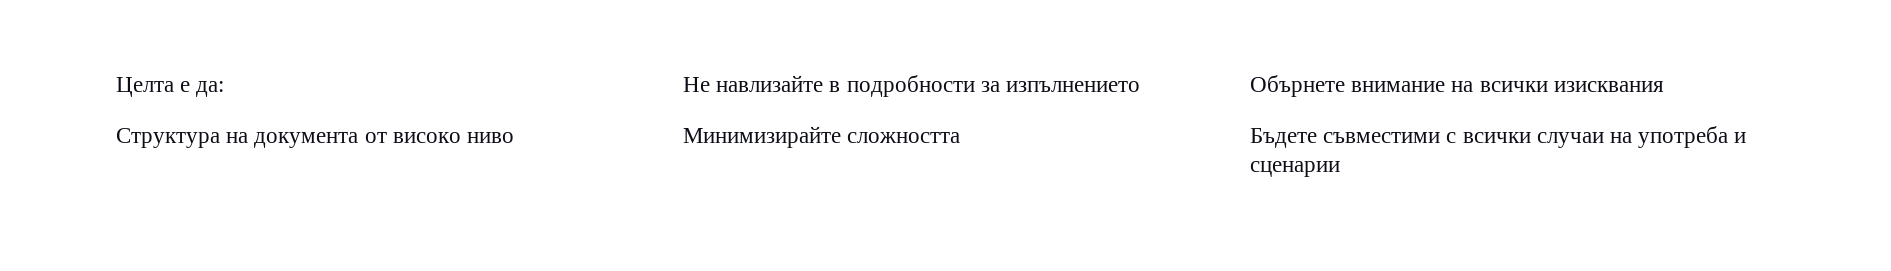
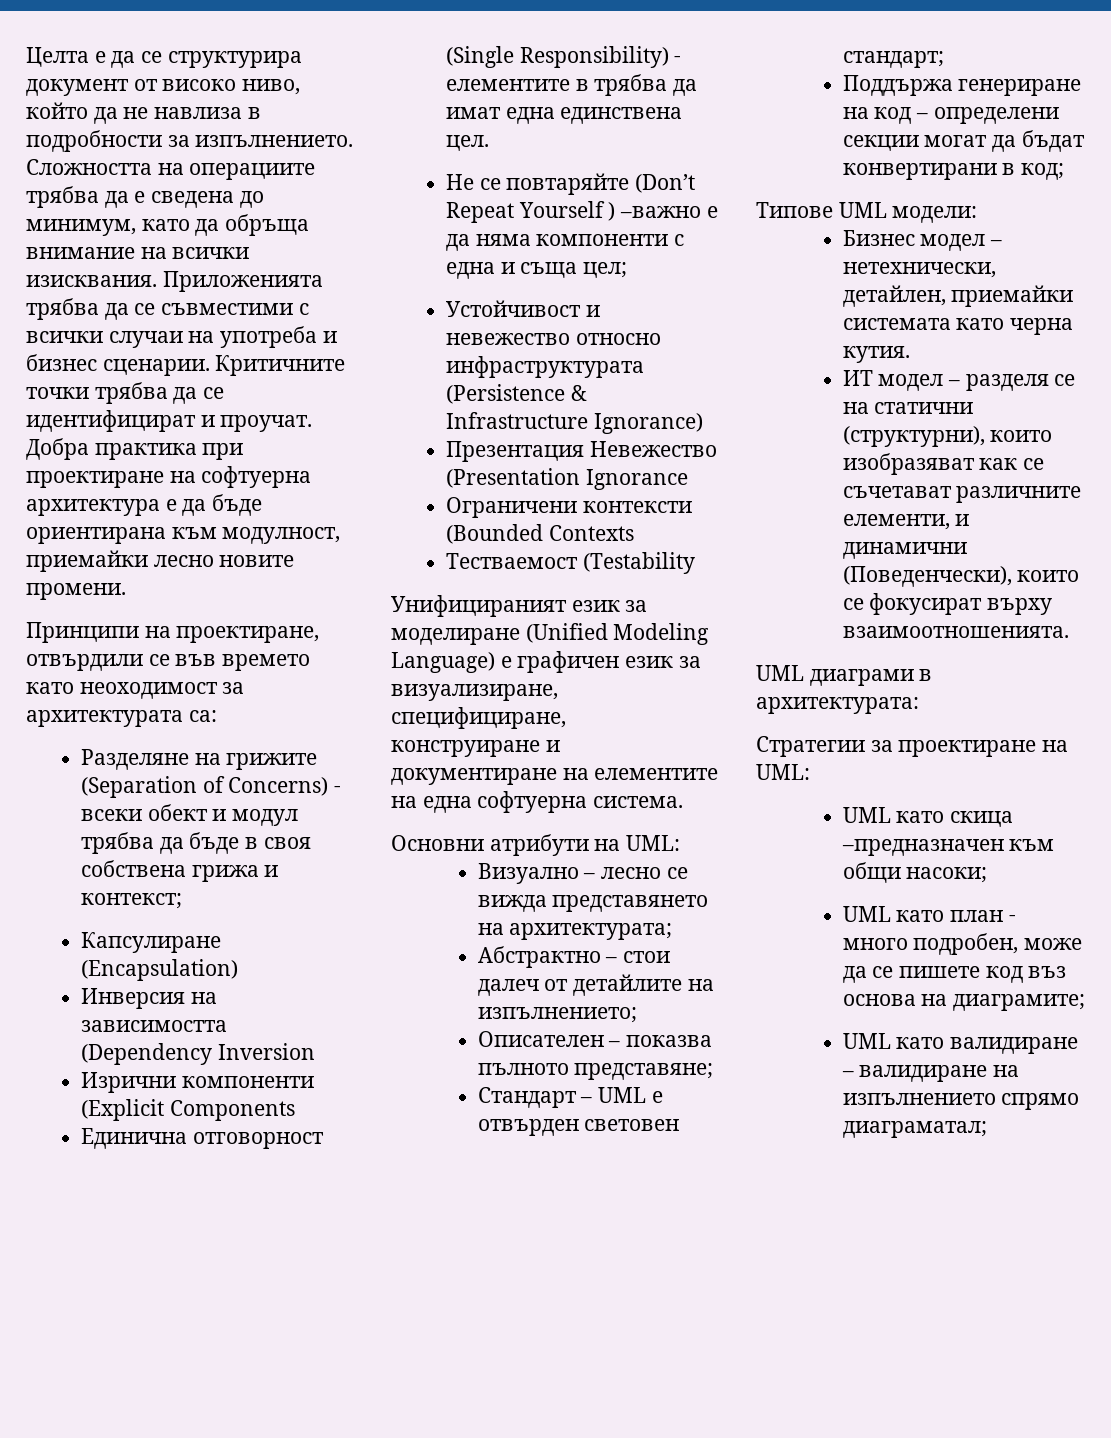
- Целта е да:
- Структура на документа от високо ниво
- Не навлизайте в подробности за изпълнението
- Минимизирайте сложността
- Обърнете внимание на всички изисквания
- Бъдете съвместими с всички случаи на употреба и сценарии
+ Целта е да се структурира документ от високо ниво, който да не навлиза в подробности за изпълнението. Сложността на операциите трябва да е сведена до минимум, като да обръща внимание на всички изисквания. Приложенията трябва да се съвместими с всички случаи на употреба и бизнес сценарии. Критичните точки трябва да се идентифицират и проучат. Добра практика при проектиране на софтуерна архитектура е да бъде ориентирана към модулност, приемайки лесно новите промени.
+ Принципи на проектиране, отвърдили се във времето като неоходимост за архитектурата са:
+ Разделяне на грижите (Separation of Concerns) - всеки обект и модул трябва да бъде в своя собствена грижа и контекст;
+ Капсулиране (Encapsulation)
+ Инверсия на зависимостта (Dependency Inversion
+ Изрични компоненти (Explicit Components
+ Единична отговорност (Single Responsibility) - елементите в трябва да имат една единствена цел.
+ Не се повтаряйте (Don’t Repeat Yourself ) –важно е да няма компоненти с една и съща цел;
+ Устойчивост и невежество относно инфраструктурата (Persistence & Infrastructure Ignorance)
+ Презентация Невежество (Presentation Ignorance
+ Ограничени контексти (Bounded Contexts
+ Тестваемост (Testability
+ Унифицираният език за моделиране (Unified Modeling Language) e графичен език за визуализиране, специфициране, конструиране и документиране на елементите на една софтуерна система.
+ Основни атрибути на UML:
+ Визуално – лесно се вижда представянето на архитектурата;
+ Абстрактно – стои далеч от детайлите на изпълнението;
+ Описателен – показва пълното представяне;
+ Стандарт – UML е отвърден световен стандарт;
+ Поддържа генериране на код – определени секции могат да бъдат конвертирани в код;
+ Типове UML модели:
+ Бизнес модел – нетехнически, детайлен, приемайки системата като черна кутия.
+ ИТ модел – разделя се на статични (структурни), които изобразяват как се съчетават различните елементи, и динамични (Поведенчески), които се фокусират върху взаимоотношенията.
+ UML диаграми в архитектурата:
+ Стратегии за проектиране на UML:
+ UML като скица –предназначен към общи насоки;
+ UML като план - много подробен, може да се пишете код въз основа на диаграмите;
+ UML като валидиране – валидиране на изпълнението спрямо диаграматал;

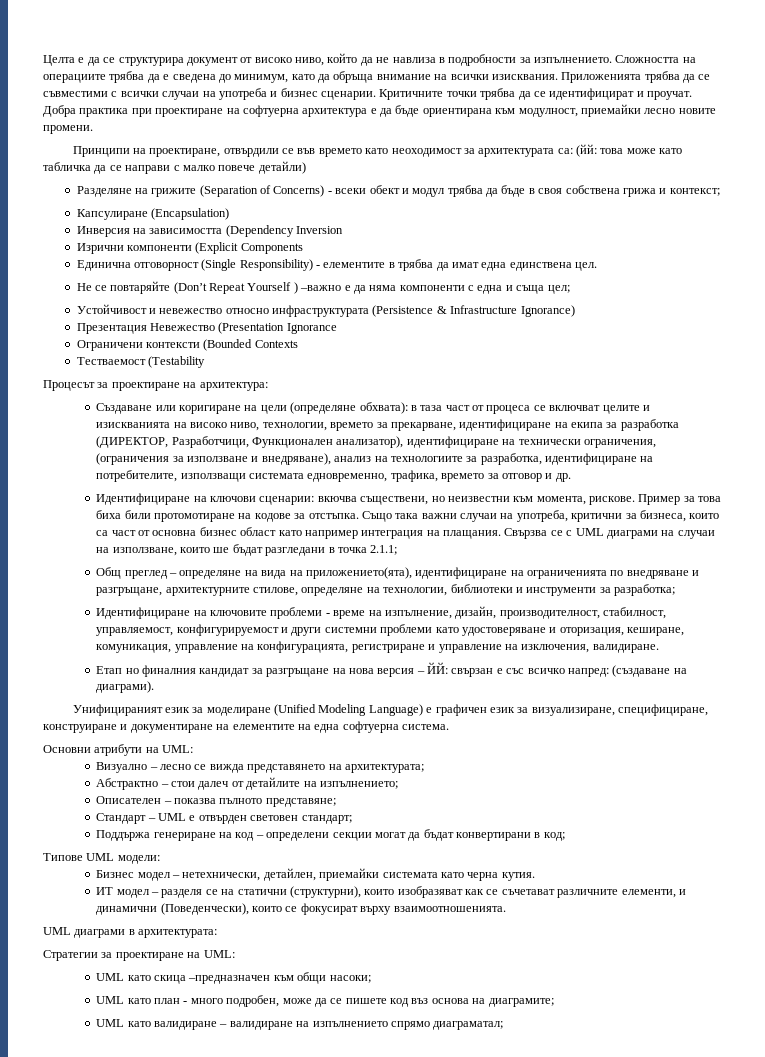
- Принципи на проектиране, отвърдили се във времето като неоходимост за архитектурата са:
+ Принципи на проектиране, отвърдили се във времето като неоходимост за архитектурата са: (йй: това може като табличка да се направи с малко повече детайли)
+ Процесът за проектиране на архитектурa:
+ Създаване или коригиране на цели (определяне обхвата): в тaза част от процеса се включват целите и изискванията на високо ниво, технологии, времето за прекарване, идентифициране на екипа за разработка (ДИРЕКТОР, Разработчици, Функционален анализатор), идентифициране на технически ограничения, (ограничения за използване и внедряване), анализ на технологиите за разработка, идентифициране на потребителите, използващи системата едновременно, трафика, времето за отговор и др.
+ Идентифициране на ключови сценарии: вкючва съществени, но неизвестни към момента, рискове. Пример за това биха били протомотиране на кодове за отстъпка. Също така важни случаи на употреба, критични за бизнеса, които са част от основна бизнес област като например интеграция на плащания. Свързва се с UML диаграми на случаи на използване, които ше бъдат разгледани в точка 2.1.1;
+ Общ преглед – определяне на вида на приложението(ята), идентифициране на ограниченията по внедряване и разгръщане, архитектурните стилове, определяне на технологии, библиотеки и инструменти за разработка;
+ Идентифициране на ключовите проблеми - време на изпълнение, дизайн, производителност, стабилност, управляемост, конфигурируемост и други системни проблеми като удостоверяване и оторизация, кеширане, комуникация, управление на конфигурацията, регистриране и управление на изключения, валидиране.
+ Етап но финалния кандидат за разгръщане на нова версия – ЙЙ: свързан е със всичко напред: (създаване на диаграми).

